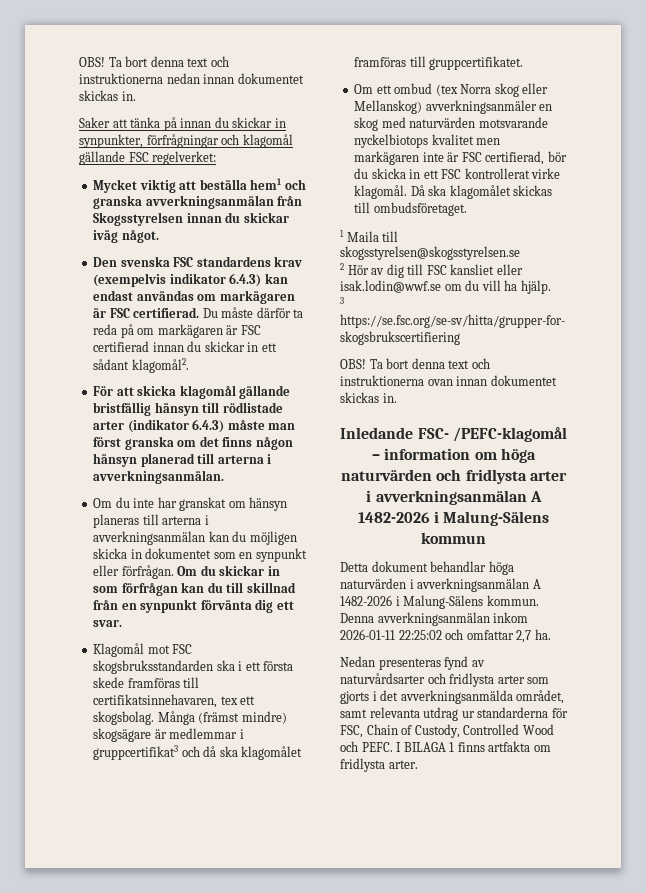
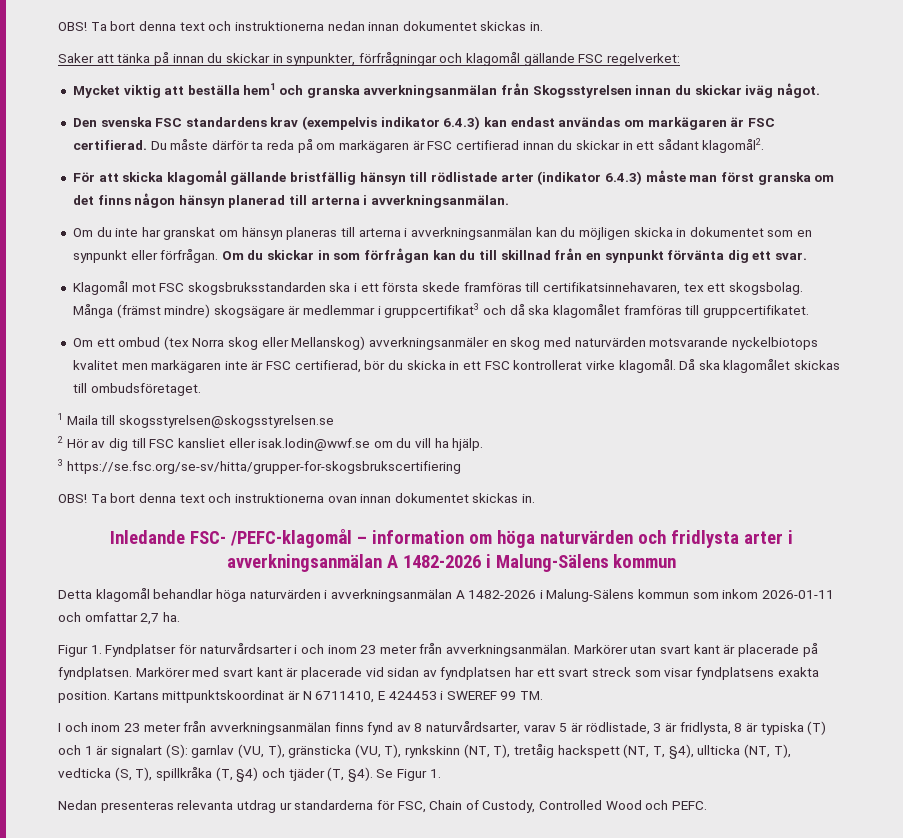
- Detta dokument behandlar höga naturvärden i avverkningsanmälan A 1482-2026 i Malung-Sälens kommun. Denna avverkningsanmälan inkom 2026-01-11 22:25:02 och omfattar 2,7 ha.
+ Detta klagomål behandlar höga naturvärden i avverkningsanmälan A 1482-2026 i Malung-Sälens kommun som inkom 2026-01-11 och omfattar 2,7 ha.
- Nedan presenteras fynd av naturvårdsarter och fridlysta arter som gjorts i det avverkningsanmälda området, samt relevanta utdrag ur standarderna för FSC, Chain of Custody, Controlled Wood och PEFC. I BILAGA 1 finns artfakta om fridlysta arter.
+ Figur 1. Fyndplatser för naturvårdsarter i och inom 23 meter från avverkningsanmälan. Markörer utan svart kant är placerade på fyndplatsen. Markörer med svart kant är placerade vid sidan av fyndplatsen har ett svart streck som visar fyndplatsens exakta position. Kartans mittpunktskoordinat är N 6711410, E 424453 i SWEREF 99 TM.
+ I och inom 23 meter från avverkningsanmälan finns fynd av 8 naturvårdsarter, varav 5 är rödlistade, 3 är fridlysta, 8 är typiska (T) och 1 är signalart (S): garnlav (VU, T), gränsticka (VU, T), rynkskinn (NT, T), tretåig hackspett (NT, T, §4), ullticka (NT, T), vedticka (S, T), spillkråka (T, §4) och tjäder (T, §4). Se Figur 1.
+ Nedan presenteras relevanta utdrag ur standarderna för FSC, Chain of Custody, Controlled Wood och PEFC.

